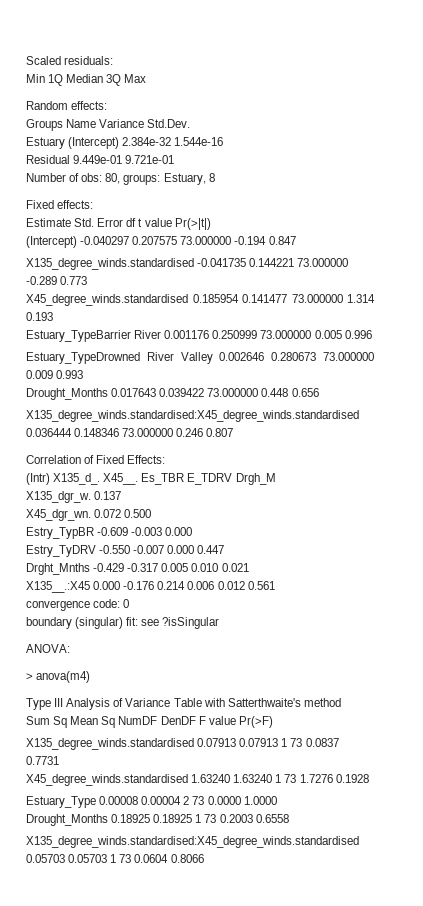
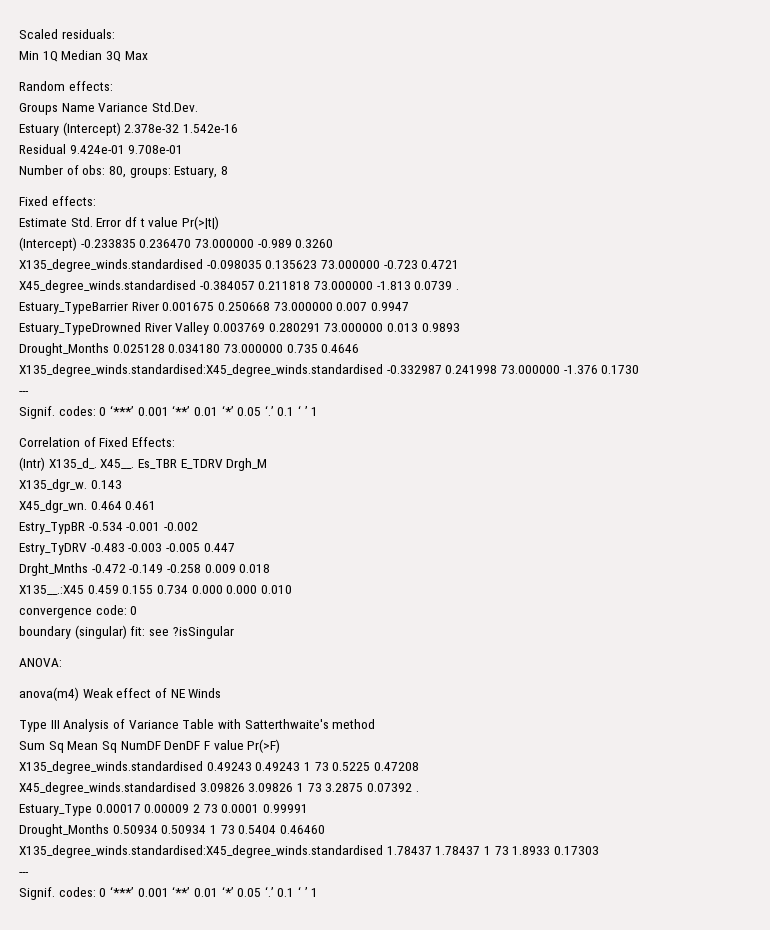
- Estuary (Intercept) 2.384e-32 1.544e-16
+ Estuary (Intercept) 2.378e-32 1.542e-16
- Residual 9.449e-01 9.721e-01
+ Residual 9.424e-01 9.708e-01
- (Intercept) -0.040297 0.207575 73.000000 -0.194 0.847
- X135_degree_winds.standardised -0.041735 0.144221 73.000000 -0.289 0.773
- X45_degree_winds.standardised 0.185954 0.141477 73.000000 1.314 0.193
- Estuary_TypeBarrier River 0.001176 0.250999 73.000000 0.005 0.996
- Estuary_TypeDrowned River Valley 0.002646 0.280673 73.000000 0.009 0.993
- Drought_Months 0.017643 0.039422 73.000000 0.448 0.656
- X135_degree_winds.standardised:X45_degree_winds.standardised 0.036444 0.148346 73.000000 0.246 0.807
+ (Intercept) -0.233835 0.236470 73.000000 -0.989 0.3260
+ X135_degree_winds.standardised -0.098035 0.135623 73.000000 -0.723 0.4721
+ X45_degree_winds.standardised -0.384057 0.211818 73.000000 -1.813 0.0739 .
+ Estuary_TypeBarrier River 0.001675 0.250668 73.000000 0.007 0.9947
+ Estuary_TypeDrowned River Valley 0.003769 0.280291 73.000000 0.013 0.9893
+ Drought_Months 0.025128 0.034180 73.000000 0.735 0.4646
+ X135_degree_winds.standardised:X45_degree_winds.standardised -0.332987 0.241998 73.000000 -1.376 0.1730
+ ---
+ Signif. codes: 0 ‘***’ 0.001 ‘**’ 0.01 ‘*’ 0.05 ‘.’ 0.1 ‘ ’ 1
- 0.137
+ 0.143
- 0.072 0.500
+ 0.464 0.461
- Estry_TypBR -0.609 -0.003 0.000
- Estry_TyDRV -0.550 -0.007 0.000 0.447
- Drght_Mnths -0.429 -0.317 0.005 0.010 0.021
- X135__.:X45 0.000 -0.176 0.214 0.006 0.012 0.561
+ Estry_TypBR -0.534 -0.001 -0.002
+ Estry_TyDRV -0.483 -0.003 -0.005 0.447
+ Drght_Mnths -0.472 -0.149 -0.258 0.009 0.018
+ X135__.:X45 0.459 0.155 0.734 0.000 0.000 0.010
- > anova(m4)
+ anova(m4) Weak effect of NE Winds
- X135_degree_winds.standardised 0.07913 0.07913 1 73 0.0837 0.7731
- X45_degree_winds.standardised 1.63240 1.63240 1 73 1.7276 0.1928
- Estuary_Type 0.00008 0.00004 2 73 0.0000 1.0000
- Drought_Months 0.18925 0.18925 1 73 0.2003 0.6558
- X135_degree_winds.standardised:X45_degree_winds.standardised 0.05703 0.05703 1 73 0.0604 0.8066
+ X135_degree_winds.standardised 0.49243 0.49243 1 73 0.5225 0.47208
+ X45_degree_winds.standardised 3.09826 3.09826 1 73 3.2875 0.07392 .
+ Estuary_Type 0.00017 0.00009 2 73 0.0001 0.99991
+ Drought_Months 0.50934 0.50934 1 73 0.5404 0.46460
+ X135_degree_winds.standardised:X45_degree_winds.standardised 1.78437 1.78437 1 73 1.8933 0.17303
+ ---
+ Signif. codes: 0 ‘***’ 0.001 ‘**’ 0.01 ‘*’ 0.05 ‘.’ 0.1 ‘ ’ 1

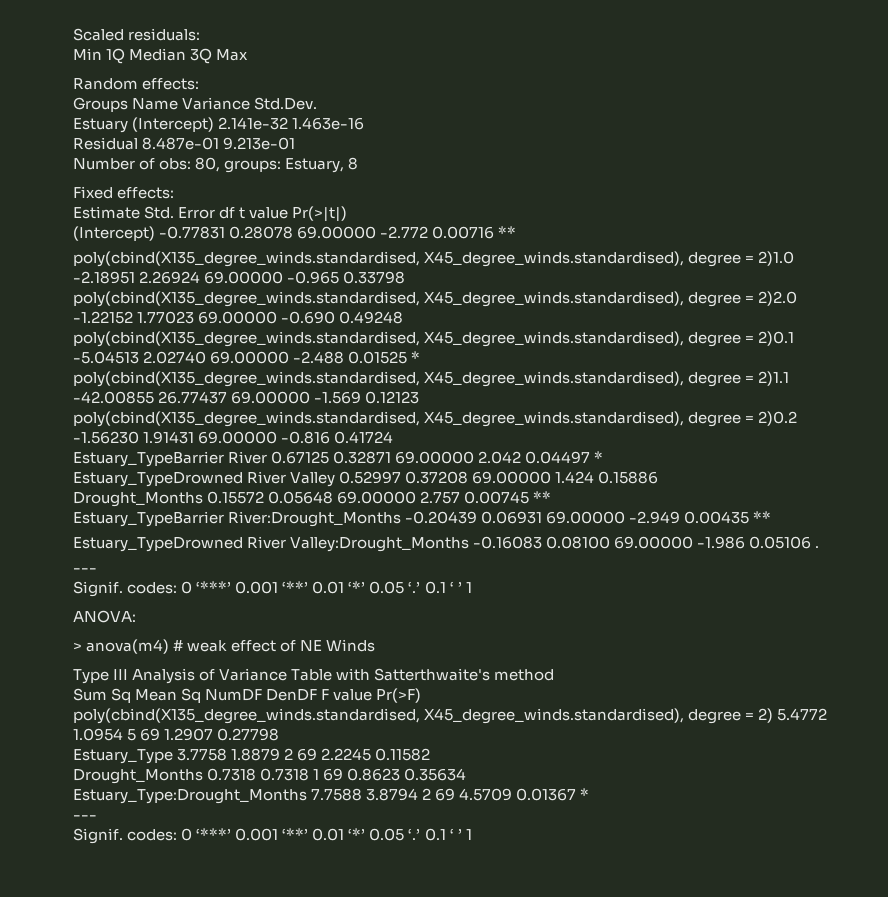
- Estuary (Intercept) 2.378e-32 1.542e-16
+ Estuary (Intercept) 2.141e-32 1.463e-16
- Residual 9.424e-01 9.708e-01
+ Residual 8.487e-01 9.213e-01
- (Intercept) -0.233835 0.236470 73.000000 -0.989 0.3260
- X135_degree_winds.standardised -0.098035 0.135623 73.000000 -0.723 0.4721
- X45_degree_winds.standardised -0.384057 0.211818 73.000000 -1.813 0.0739 .
- Estuary_TypeBarrier River 0.001675 0.250668 73.000000 0.007 0.9947
- Estuary_TypeDrowned River Valley 0.003769 0.280291 73.000000 0.013 0.9893
- Drought_Months 0.025128 0.034180 73.000000 0.735 0.4646
- X135_degree_winds.standardised:X45_degree_winds.standardised -0.332987 0.241998 73.000000 -1.376 0.1730
+ (Intercept) -0.77831 0.28078 69.00000 -2.772 0.00716 **
+ poly(cbind(X135_degree_winds.standardised, X45_degree_winds.standardised), degree = 2)1.0 -2.18951 2.26924 69.00000 -0.965 0.33798
+ poly(cbind(X135_degree_winds.standardised, X45_degree_winds.standardised), degree = 2)2.0 -1.22152 1.77023 69.00000 -0.690 0.49248
+ poly(cbind(X135_degree_winds.standardised, X45_degree_winds.standardised), degree = 2)0.1 -5.04513 2.02740 69.00000 -2.488 0.01525 *
+ poly(cbind(X135_degree_winds.standardised, X45_degree_winds.standardised), degree = 2)1.1 -42.00855 26.77437 69.00000 -1.569 0.12123
+ poly(cbind(X135_degree_winds.standardised, X45_degree_winds.standardised), degree = 2)0.2 -1.56230 1.91431 69.00000 -0.816 0.41724
+ Estuary_TypeBarrier River 0.67125 0.32871 69.00000 2.042 0.04497 *
+ Estuary_TypeDrowned River Valley 0.52997 0.37208 69.00000 1.424 0.15886
+ Drought_Months 0.15572 0.05648 69.00000 2.757 0.00745 **
+ Estuary_TypeBarrier River:Drought_Months -0.20439 0.06931 69.00000 -2.949 0.00435 **
+ Estuary_TypeDrowned River Valley:Drought_Months -0.16083 0.08100 69.00000 -1.986 0.05106 .
- Correlation of Fixed Effects:
- (Intr) X135_d_. X45__. Es_TBR E_TDRV Drgh_M
- X135_dgr_w. 0.143
- X45_dgr_wn. 0.464 0.461
- Estry_TypBR -0.534 -0.001 -0.002
- Estry_TyDRV -0.483 -0.003 -0.005 0.447
- Drght_Mnths -0.472 -0.149 -0.258 0.009 0.018
- X135__.:X45 0.459 0.155 0.734 0.000 0.000 0.010
- convergence code: 0
- boundary (singular) fit: see ?isSingular
  ANOVA:
- anova(m4) Weak effect of NE Winds
+ > anova(m4) # weak effect of NE Winds
- X135_degree_winds.standardised 0.49243 0.49243 1 73 0.5225 0.47208
- X45_degree_winds.standardised 3.09826 3.09826 1 73 3.2875 0.07392 .
- Estuary_Type 0.00017 0.00009 2 73 0.0001 0.99991
- Drought_Months 0.50934 0.50934 1 73 0.5404 0.46460
- X135_degree_winds.standardised:X45_degree_winds.standardised 1.78437 1.78437 1 73 1.8933 0.17303
+ poly(cbind(X135_degree_winds.standardised, X45_degree_winds.standardised), degree = 2) 5.4772 1.0954 5 69 1.2907 0.27798
+ Estuary_Type 3.7758 1.8879 2 69 2.2245 0.11582
+ Drought_Months 0.7318 0.7318 1 69 0.8623 0.35634
+ Estuary_Type:Drought_Months 7.7588 3.8794 2 69 4.5709 0.01367 *

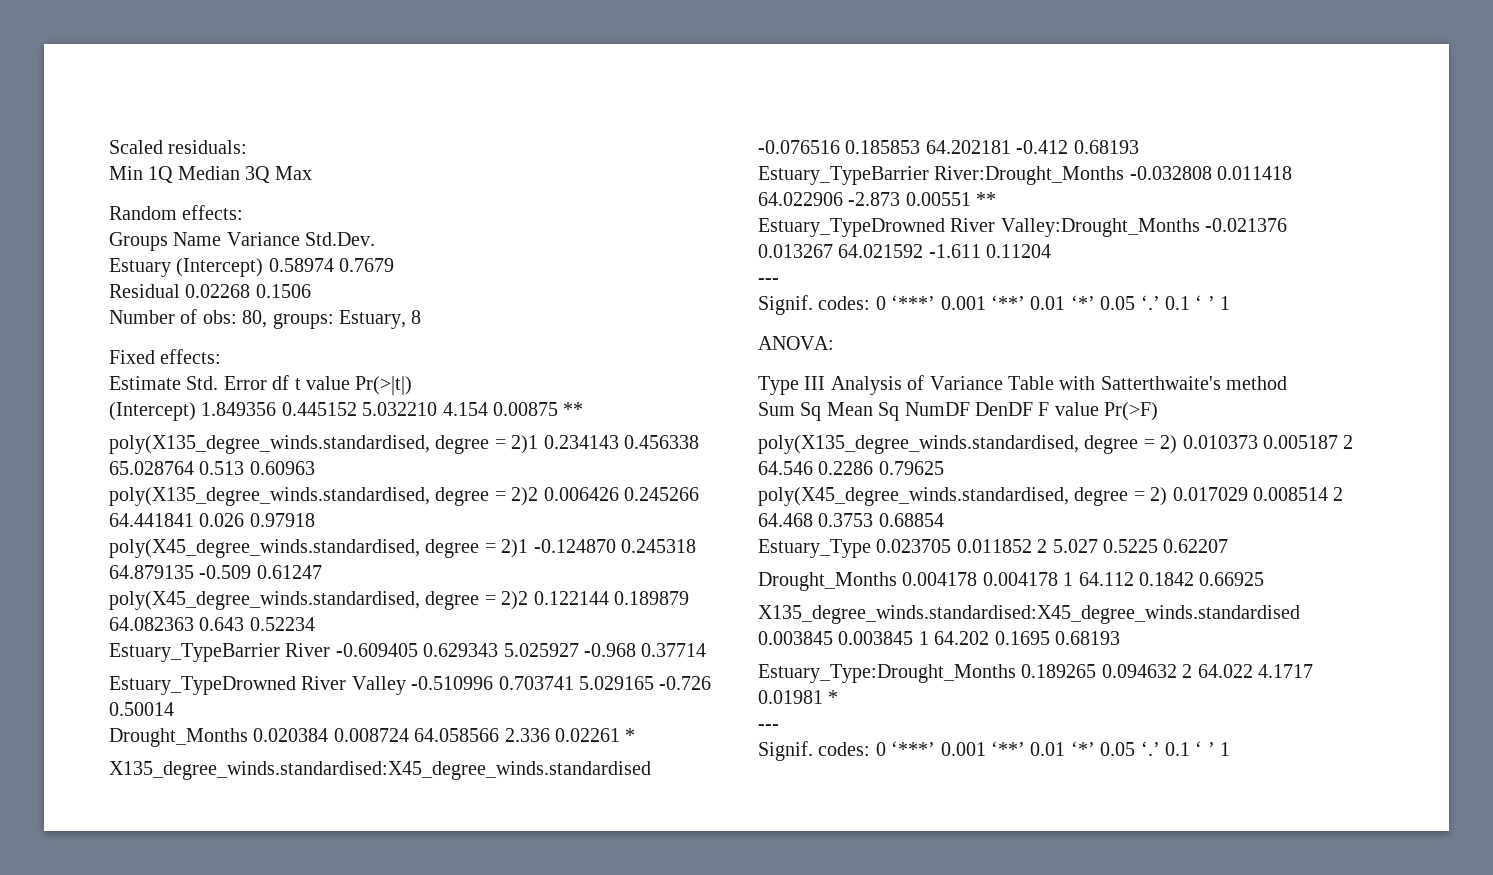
- Estuary (Intercept) 2.141e-32 1.463e-16
+ Estuary (Intercept) 0.58974 0.7679
- Residual 8.487e-01 9.213e-01
+ Residual 0.02268 0.1506
- (Intercept) -0.77831 0.28078 69.00000 -2.772 0.00716 **
- poly(cbind(X135_degree_winds.standardised, X45_degree_winds.standardised), degree = 2)1.0 -2.18951 2.26924 69.00000 -0.965 0.33798
- poly(cbind(X135_degree_winds.standardised, X45_degree_winds.standardised), degree = 2)2.0 -1.22152 1.77023 69.00000 -0.690 0.49248
- poly(cbind(X135_degree_winds.standardised, X45_degree_winds.standardised), degree = 2)0.1 -5.04513 2.02740 69.00000 -2.488 0.01525 *
- poly(cbind(X135_degree_winds.standardised, X45_degree_winds.standardised), degree = 2)1.1 -42.00855 26.77437 69.00000 -1.569 0.12123
- poly(cbind(X135_degree_winds.standardised, X45_degree_winds.standardised), degree = 2)0.2 -1.56230 1.91431 69.00000 -0.816 0.41724
- Estuary_TypeBarrier River 0.67125 0.32871 69.00000 2.042 0.04497 *
- Estuary_TypeDrowned River Valley 0.52997 0.37208 69.00000 1.424 0.15886
- Drought_Months 0.15572 0.05648 69.00000 2.757 0.00745 **
- Estuary_TypeBarrier River:Drought_Months -0.20439 0.06931 69.00000 -2.949 0.00435 **
- Estuary_TypeDrowned River Valley:Drought_Months -0.16083 0.08100 69.00000 -1.986 0.05106 .
+ (Intercept) 1.849356 0.445152 5.032210 4.154 0.00875 **
+ poly(X135_degree_winds.standardised, degree = 2)1 0.234143 0.456338 65.028764 0.513 0.60963
+ poly(X135_degree_winds.standardised, degree = 2)2 0.006426 0.245266 64.441841 0.026 0.97918
+ poly(X45_degree_winds.standardised, degree = 2)1 -0.124870 0.245318 64.879135 -0.509 0.61247
+ poly(X45_degree_winds.standardised, degree = 2)2 0.122144 0.189879 64.082363 0.643 0.52234
+ Estuary_TypeBarrier River -0.609405 0.629343 5.025927 -0.968 0.37714
+ Estuary_TypeDrowned River Valley -0.510996 0.703741 5.029165 -0.726 0.50014
+ Drought_Months 0.020384 0.008724 64.058566 2.336 0.02261 *
+ X135_degree_winds.standardised:X45_degree_winds.standardised -0.076516 0.185853 64.202181 -0.412 0.68193
+ Estuary_TypeBarrier River:Drought_Months -0.032808 0.011418 64.022906 -2.873 0.00551 **
+ Estuary_TypeDrowned River Valley:Drought_Months -0.021376 0.013267 64.021592 -1.611 0.11204
- > anova(m4) # weak effect of NE Winds
- poly(cbind(X135_degree_winds.standardised, X45_degree_winds.standardised), degree = 2) 5.4772 1.0954 5 69 1.2907 0.27798
- Estuary_Type 3.7758 1.8879 2 69 2.2245 0.11582
- Drought_Months 0.7318 0.7318 1 69 0.8623 0.35634
- Estuary_Type:Drought_Months 7.7588 3.8794 2 69 4.5709 0.01367 *
+ poly(X135_degree_winds.standardised, degree = 2) 0.010373 0.005187 2 64.546 0.2286 0.79625
+ poly(X45_degree_winds.standardised, degree = 2) 0.017029 0.008514 2 64.468 0.3753 0.68854
+ Estuary_Type 0.023705 0.011852 2 5.027 0.5225 0.62207
+ Drought_Months 0.004178 0.004178 1 64.112 0.1842 0.66925
+ X135_degree_winds.standardised:X45_degree_winds.standardised 0.003845 0.003845 1 64.202 0.1695 0.68193
+ Estuary_Type:Drought_Months 0.189265 0.094632 2 64.022 4.1717 0.01981 *

